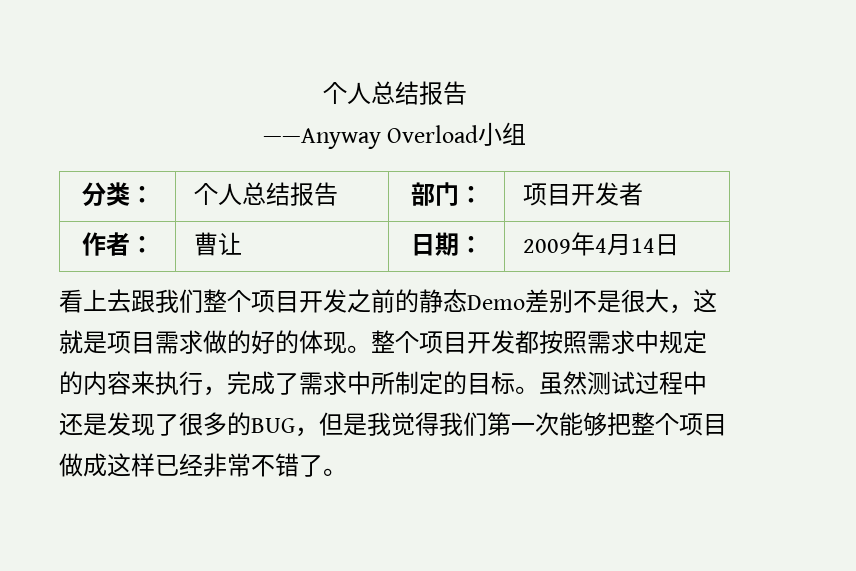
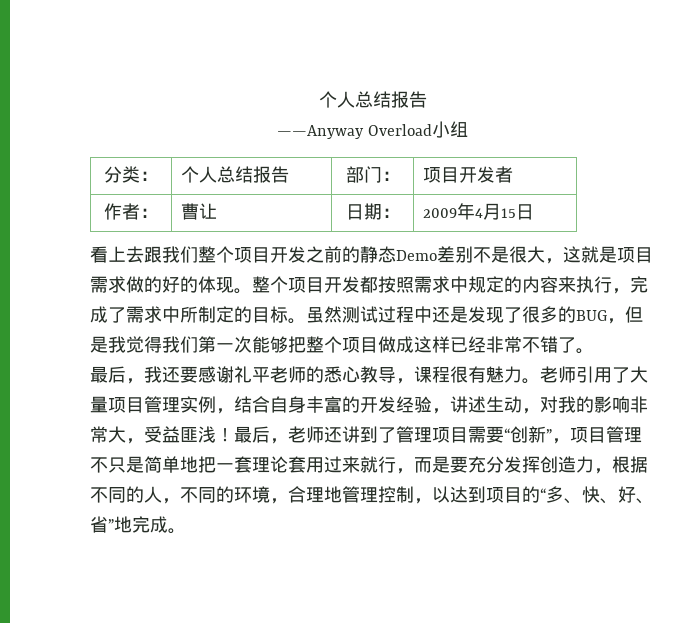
- 作者： | 曹让 | 日期： | 2009年4月14日
+ 作者： | 曹让 | 日期： | 2009年4月15日
+ 最后，我还要感谢礼平老师的悉心教导，课程很有魅力。老师引用了大量项目管理实例，结合自身丰富的开发经验，讲述生动，对我的影响非常大，受益匪浅！最后，老师还讲到了管理项目需要“创新”，项目管理不只是简单地把一套理论套用过来就行，而是要充分发挥创造力，根据不同的人，不同的环境，合理地管理控制，以达到项目的“多、快、好、省”地完成。

